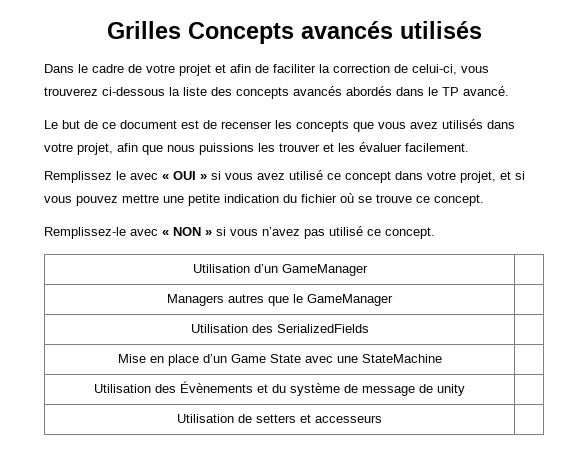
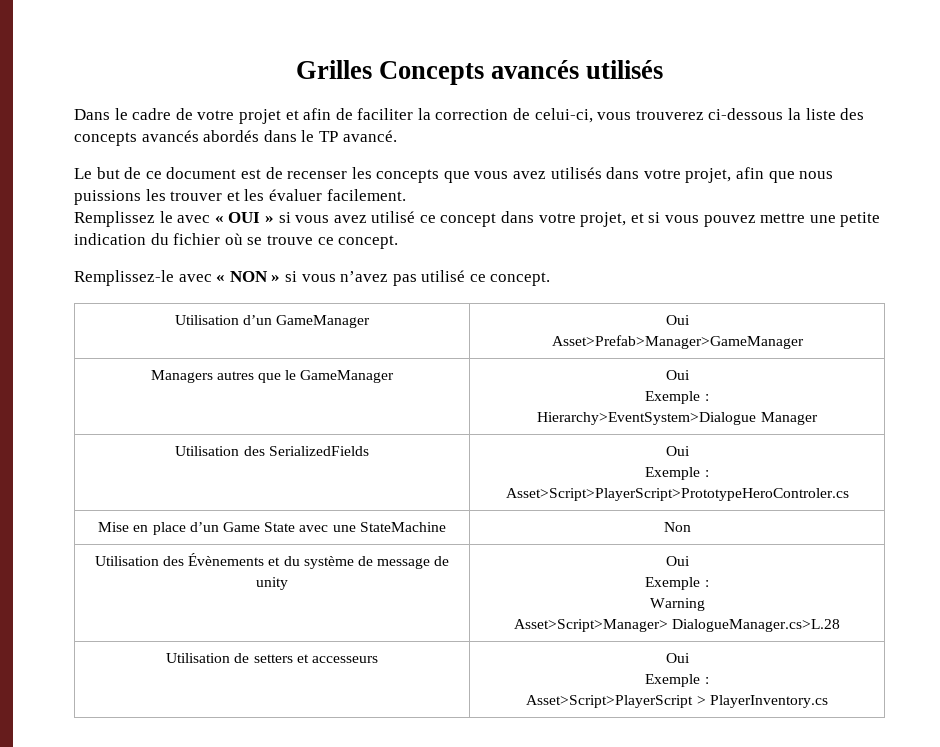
- Utilisation d’un GameManager |
+ Utilisation d’un GameManager | Oui
+ Asset>Prefab>Manager>GameManager
- Managers autres que le GameManager |
+ Managers autres que le GameManager | Oui
+ Exemple :
+ Hierarchy>EventSystem>Dialogue Manager
- Utilisation des SerializedFields |
+ Utilisation des SerializedFields | Oui
+ Exemple : Asset>Script>PlayerScript>PrototypeHeroControler.cs
- Mise en place d’un Game State avec une StateMachine |
+ Mise en place d’un Game State avec une StateMachine | Non
- Utilisation des Évènements et du système de message de unity |
+ Utilisation des Évènements et du système de message de unity | Oui
+ Exemple :
+ Warning
+ Asset>Script>Manager> DialogueManager.cs>L.28
- Utilisation de setters et accesseurs |
+ Utilisation de setters et accesseurs | Oui
+ Exemple :
+ Asset>Script>PlayerScript > PlayerInventory.cs

